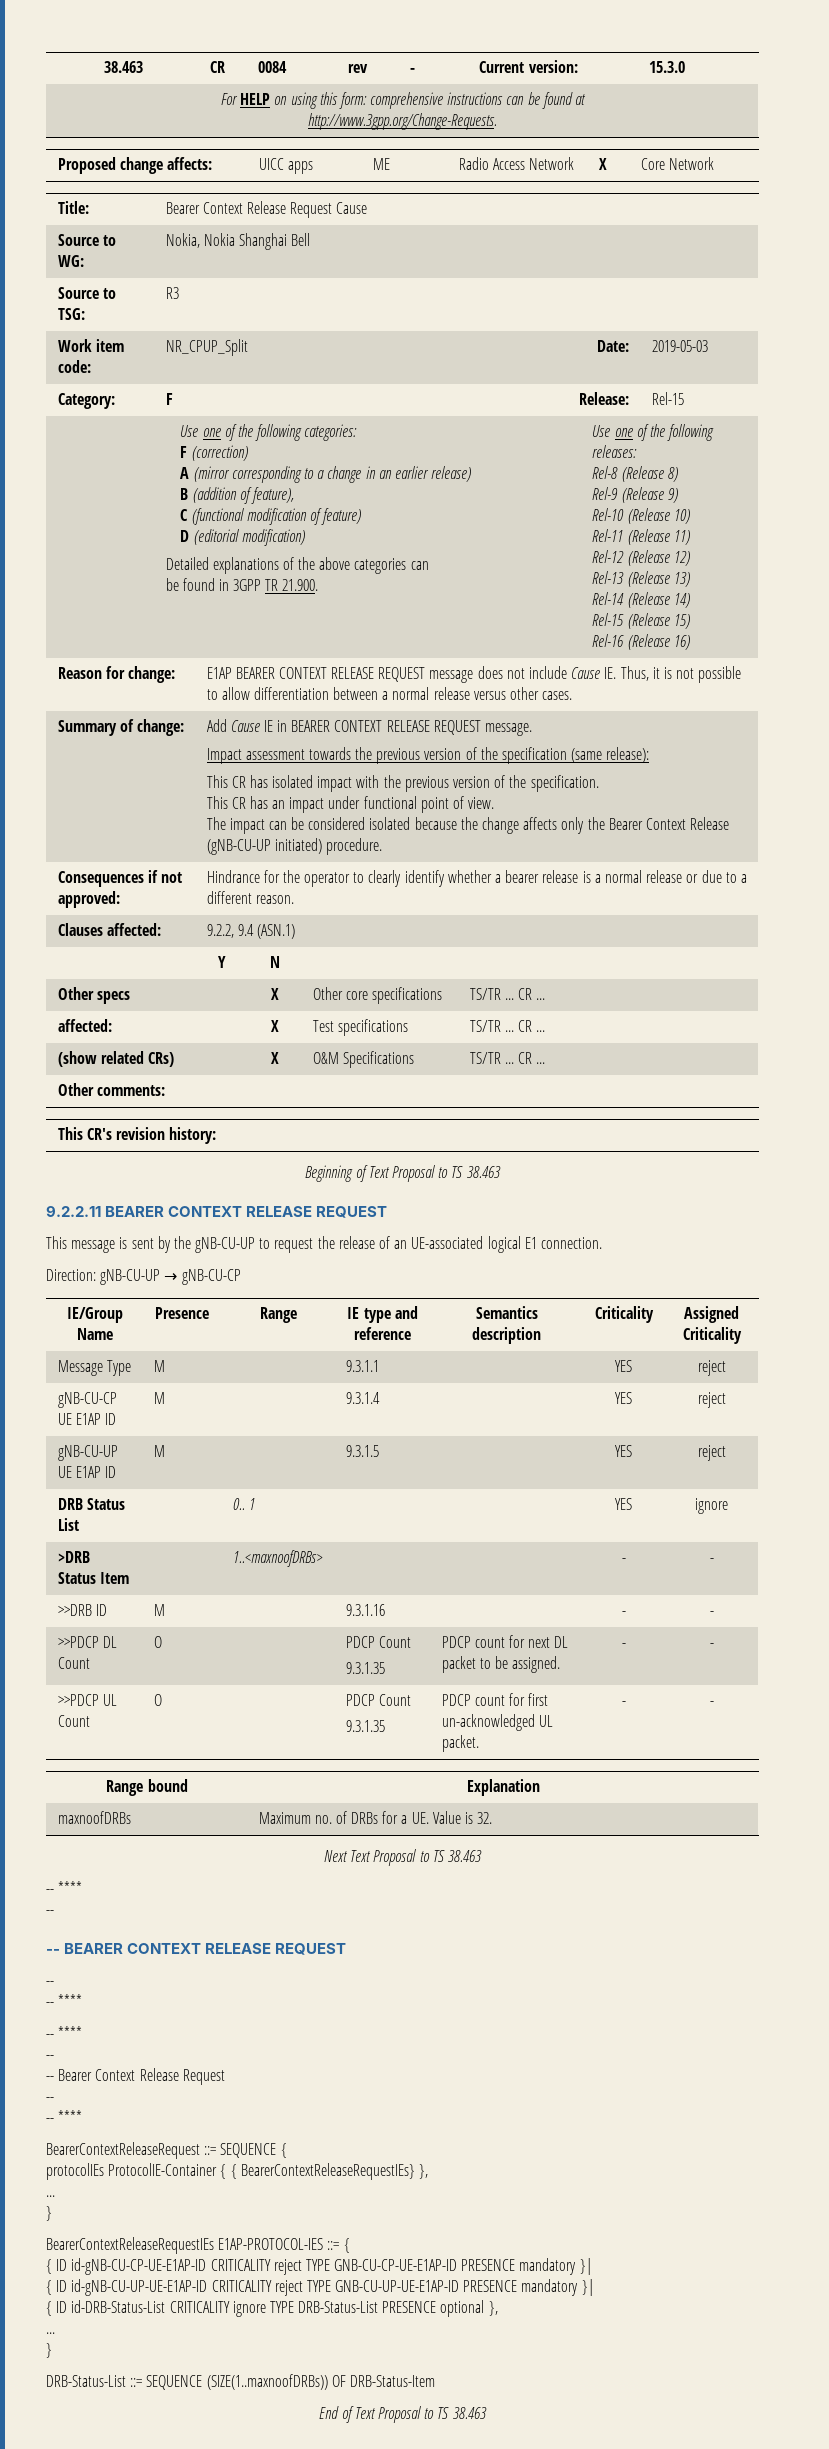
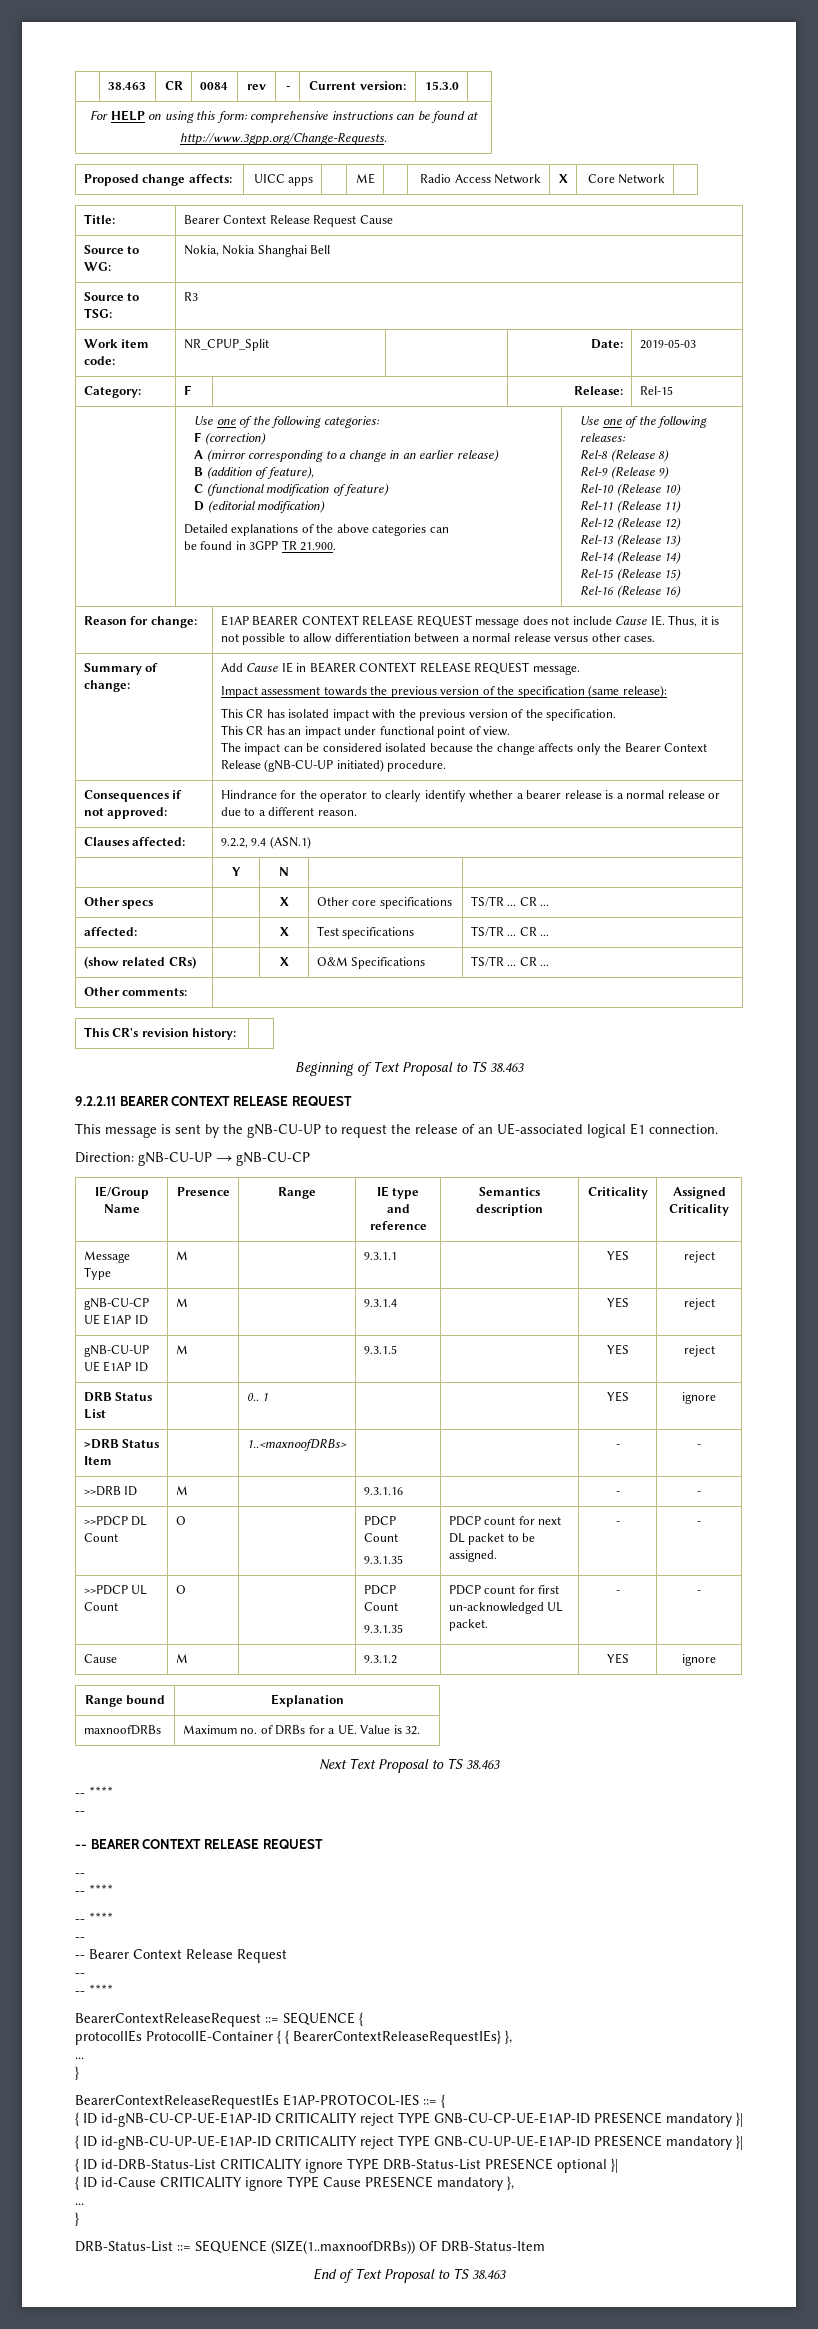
+ Cause | M | | 9.3.1.2 | | YES | ignore
- { ID id-DRB-Status-List CRITICALITY ignore TYPE DRB-Status-List PRESENCE optional },
+ { ID id-DRB-Status-List CRITICALITY ignore TYPE DRB-Status-List PRESENCE optional }|
+ { ID id-Cause CRITICALITY ignore TYPE Cause PRESENCE mandatory },

